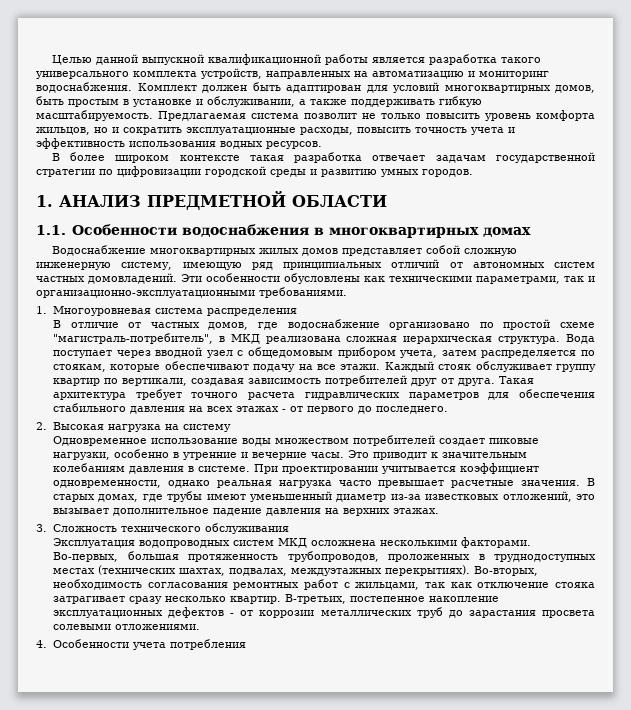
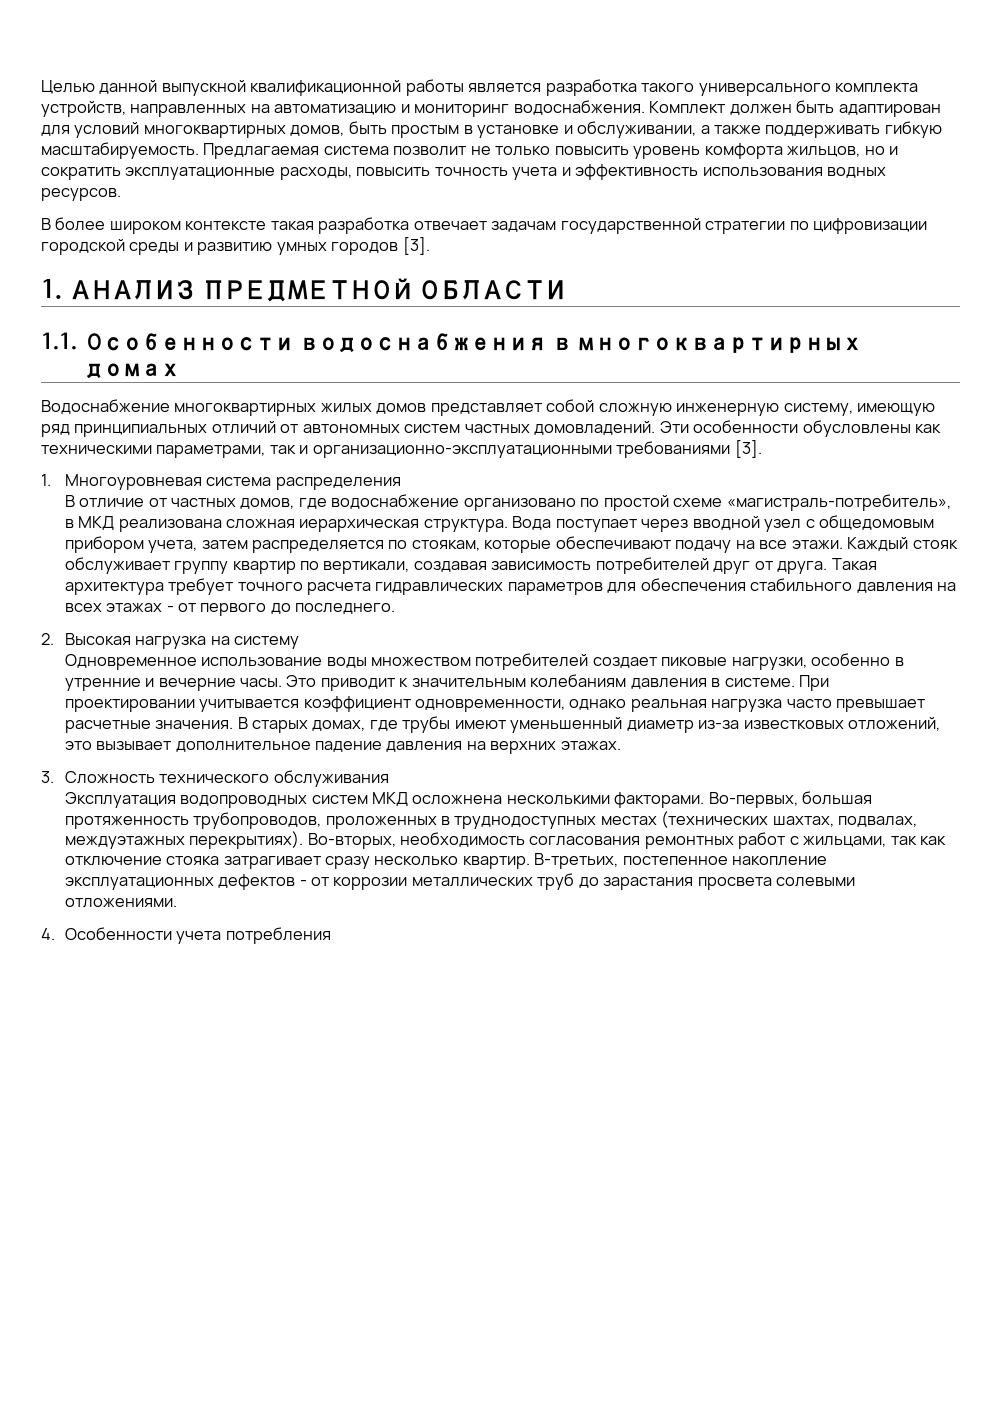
- В более широком контексте такая разработка отвечает задачам государственной стратегии по цифровизации городской среды и развитию умных городов.
+ В более широком контексте такая разработка отвечает задачам государственной стратегии по цифровизации городской среды и развитию умных городов [3].
- Эти особенности обусловлены как техническими параметрами, так и организационно-эксплуатационными требованиями.
+ Эти особенности обусловлены как техническими параметрами, так и организационно-эксплуатационными требованиями [3].
- В отличие от частных домов, где водоснабжение организовано по простой схеме "магистраль-потребитель", в МКД реализована сложная иерархическая структура.
+ В отличие от частных домов, где водоснабжение организовано по простой схеме «магистраль-потребитель», в МКД реализована сложная иерархическая структура.

